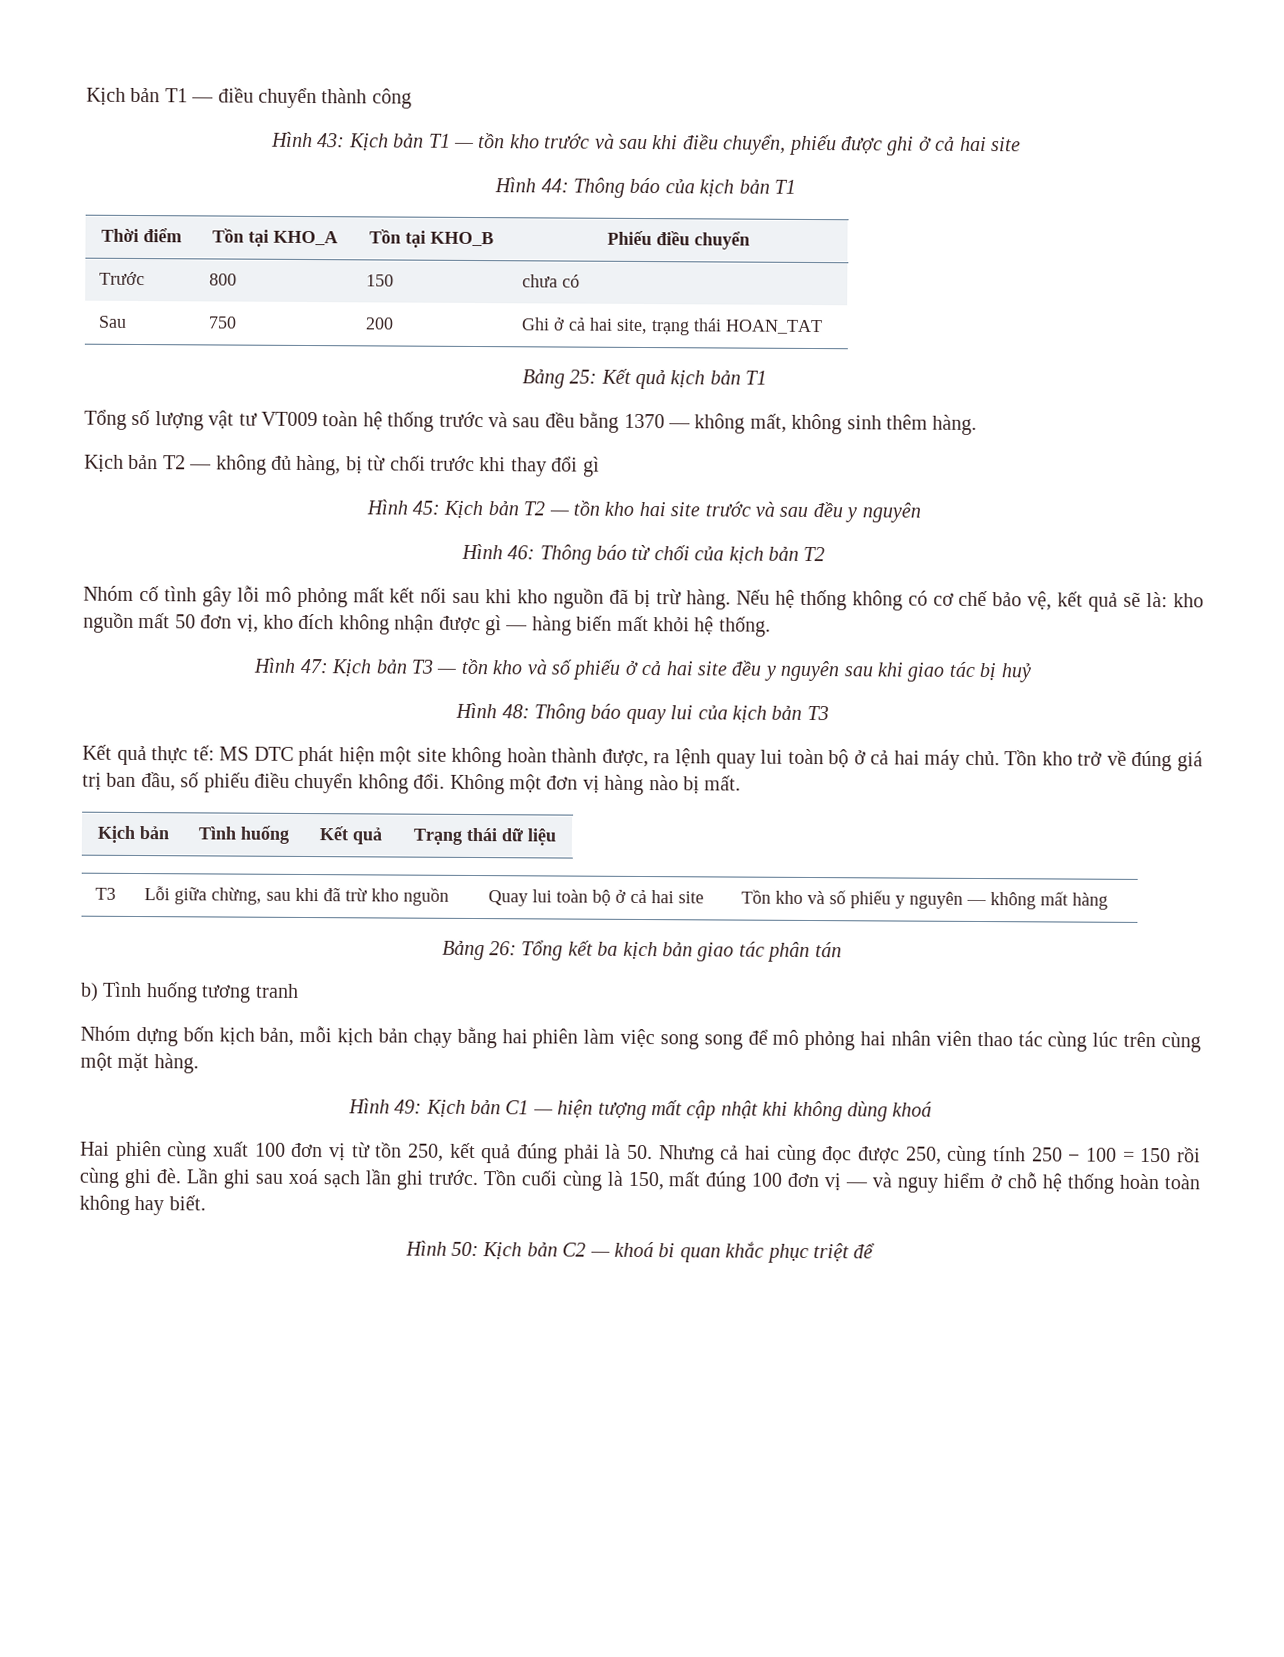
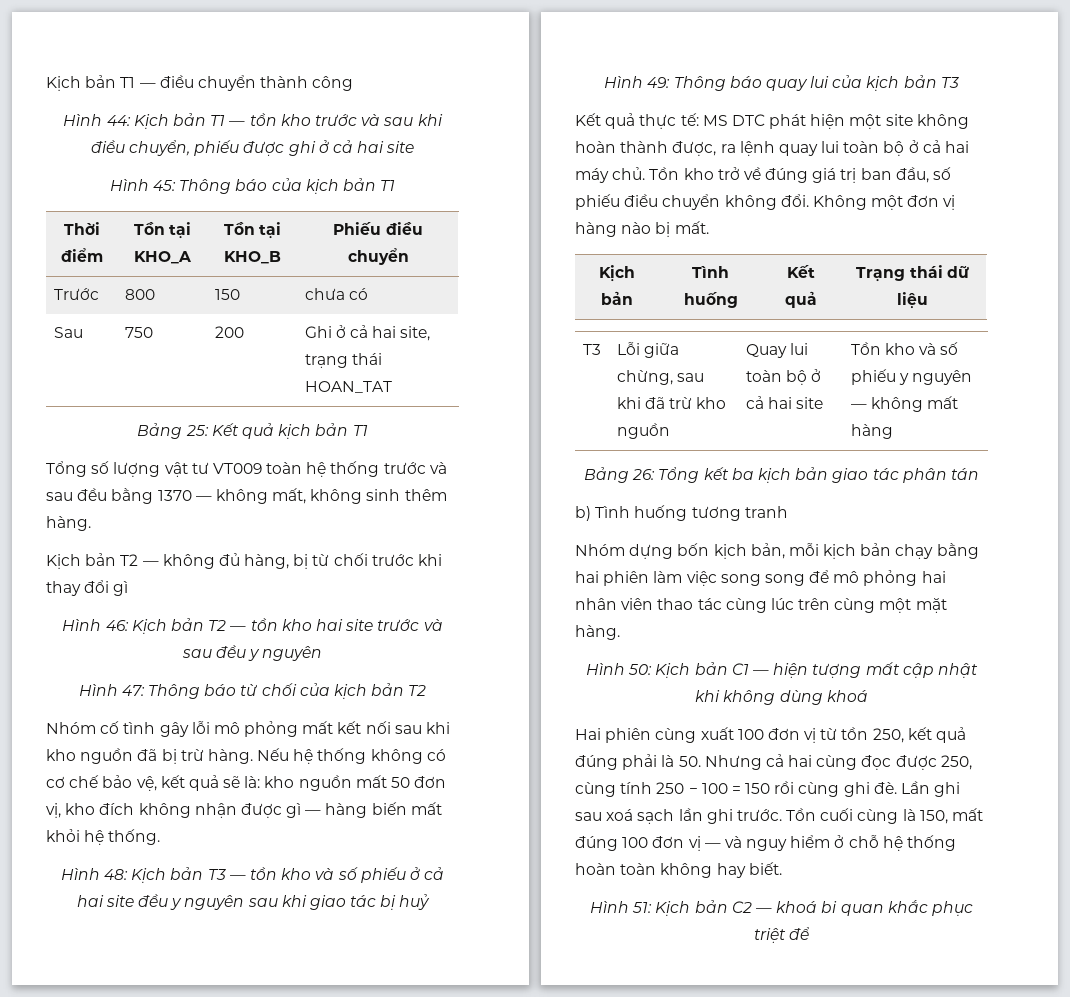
- Hình 43: Kịch bản T1 — tồn kho trước và sau khi điều chuyển, phiếu được ghi ở cả hai site
+ Hình 44: Kịch bản T1 — tồn kho trước và sau khi điều chuyển, phiếu được ghi ở cả hai site
- Hình 44: Thông báo của kịch bản T1
+ Hình 45: Thông báo của kịch bản T1
- Hình 45: Kịch bản T2 — tồn kho hai site trước và sau đều y nguyên
+ Hình 46: Kịch bản T2 — tồn kho hai site trước và sau đều y nguyên
- Hình 46: Thông báo từ chối của kịch bản T2
+ Hình 47: Thông báo từ chối của kịch bản T2
- Hình 47: Kịch bản T3 — tồn kho và số phiếu ở cả hai site đều y nguyên sau khi giao tác bị huỷ
+ Hình 48: Kịch bản T3 — tồn kho và số phiếu ở cả hai site đều y nguyên sau khi giao tác bị huỷ
- Hình 48: Thông báo quay lui của kịch bản T3
+ Hình 49: Thông báo quay lui của kịch bản T3
- Hình 49: Kịch bản C1 — hiện tượng mất cập nhật khi không dùng khoá
+ Hình 50: Kịch bản C1 — hiện tượng mất cập nhật khi không dùng khoá
- Hình 50: Kịch bản C2 — khoá bi quan khắc phục triệt để
+ Hình 51: Kịch bản C2 — khoá bi quan khắc phục triệt để

